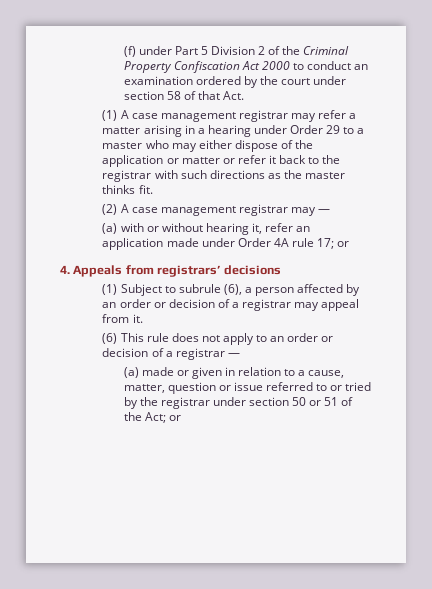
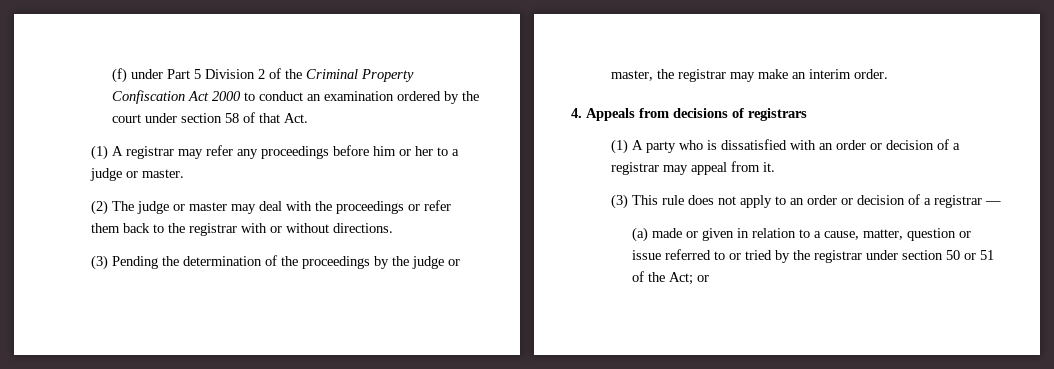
- (1) A case management registrar may refer a matter arising in a hearing under Order 29 to a master who may either dispose of the application or matter or refer it back to the registrar with such directions as the master thinks fit.
- (2) A case management registrar may —
- (a) with or without hearing it, refer an application made under Order 4A rule 17; or
+ (1) A registrar may refer any proceedings before him or her to a judge or master.
+ (2) The judge or master may deal with the proceedings or refer them back to the registrar with or without directions.
+ (3) Pending the determination of the proceedings by the judge or master, the registrar may make an interim order.
- 4. Appeals from registrars’ decisions
- (1) Subject to subrule (6), a person affected by an order or decision of a registrar may appeal from it.
+ 4. Appeals from decisions of registrars
+ (1) A party who is dissatisfied with an order or decision of a registrar may appeal from it.
- (6) This rule does not apply to an order or decision of a registrar —
+ (3) This rule does not apply to an order or decision of a registrar —

